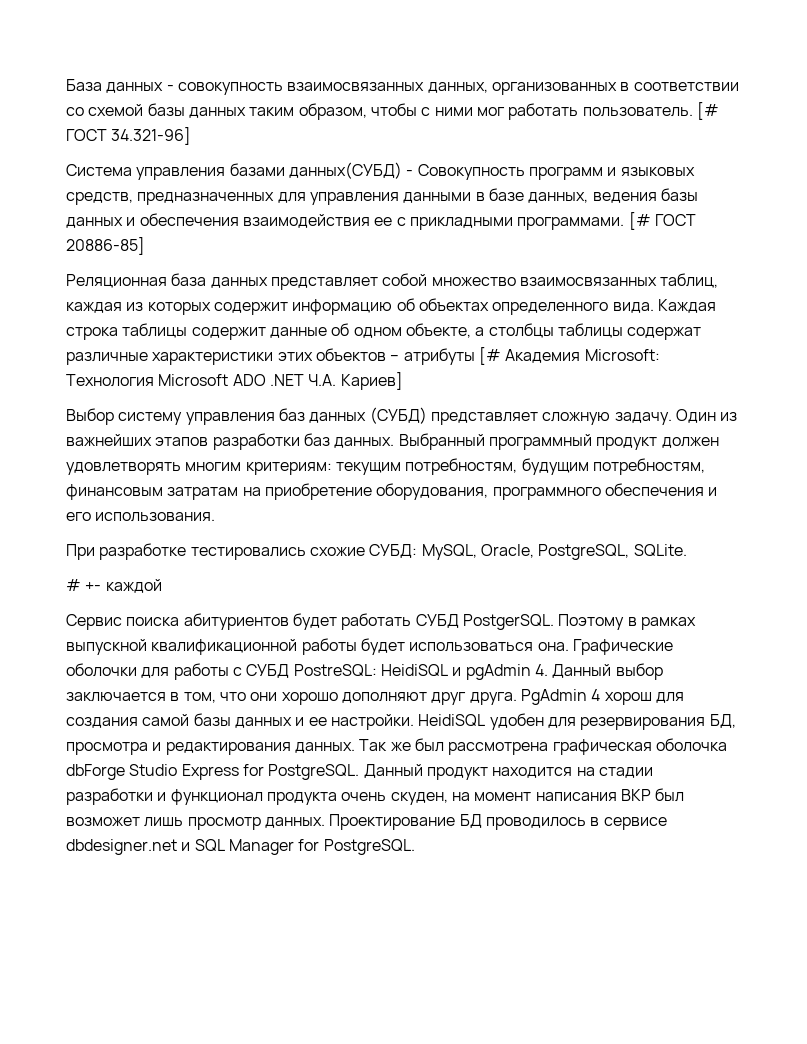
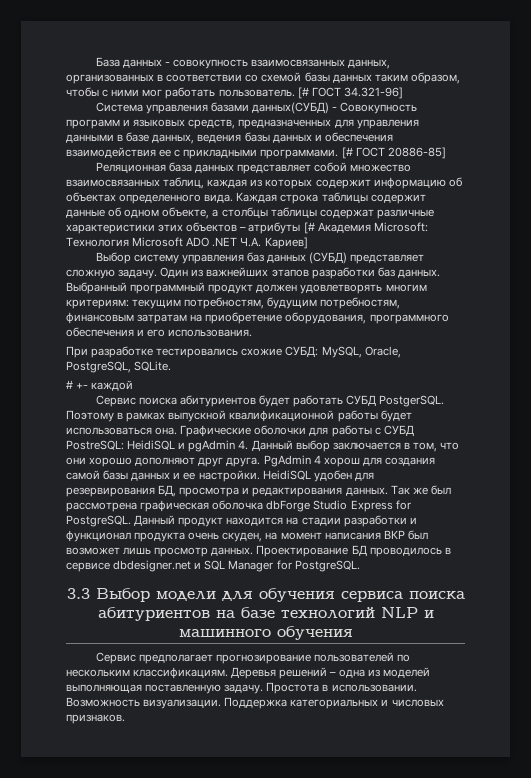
+ 3.3 Выбор модели для обучения сервиса поиска абитуриентов на базе технологий NLP и машинного обучения
+ Сервис предполагает прогнозирование пользователей по нескольким классификациям. Деревья решений – одна из моделей выполняющая поставленную задачу. Простота в использовании. Возможность визуализации. Поддержка категориальных и числовых признаков.

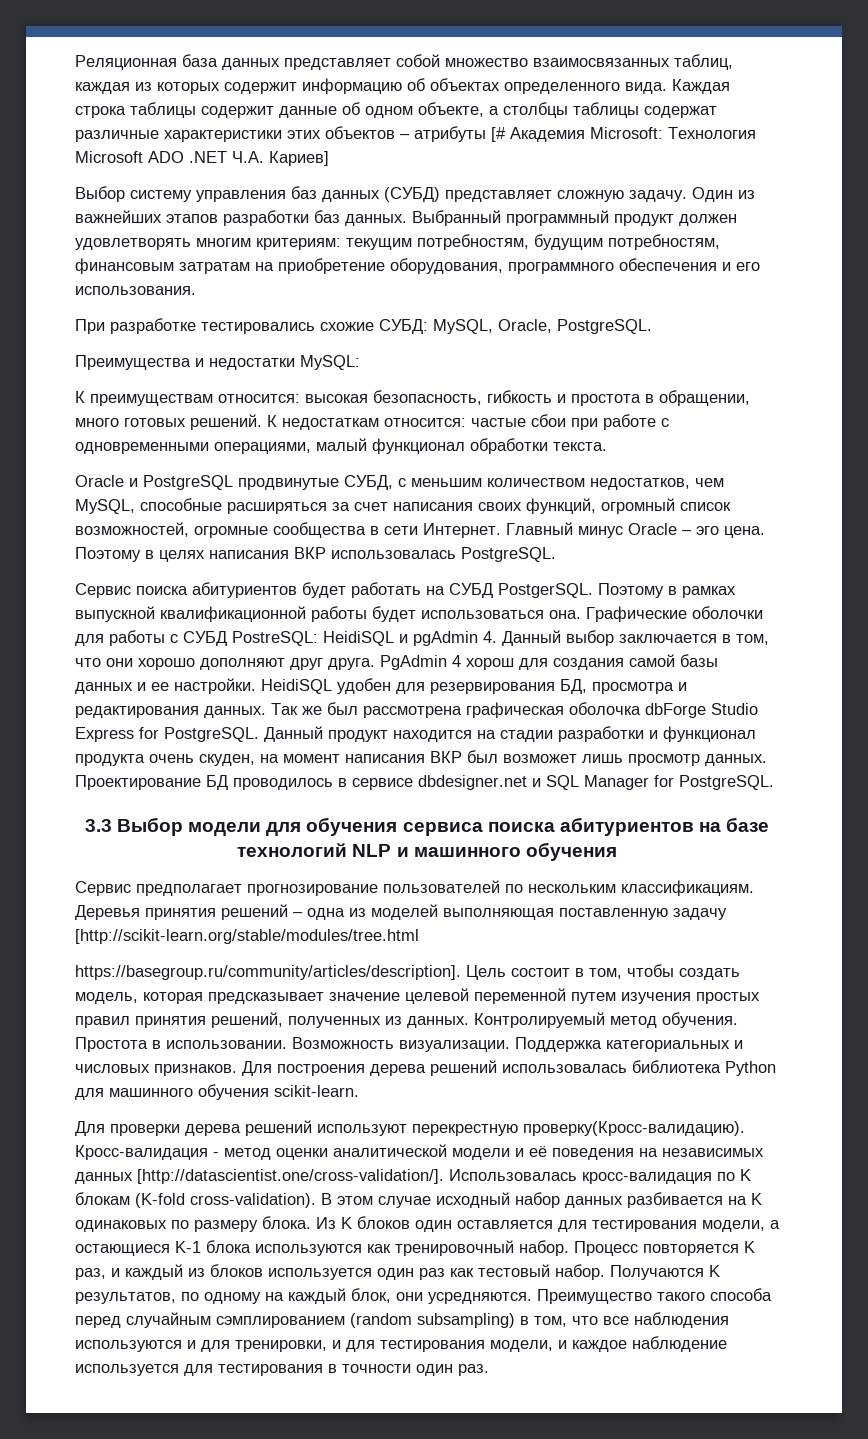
- База данных - совокупность взаимосвязанных данных, организованных в соответствии со схемой базы данных таким образом, чтобы с ними мог работать пользователь. [# ГОСТ 34.321-96]
- Система управления базами данных(СУБД) - Совокупность программ и языковых средств, предназначенных для управления данными в базе данных, ведения базы данных и обеспечения взаимодействия ее с прикладными программами. [# ГОСТ 20886-85]
- При разработке тестировались схожие СУБД: MySQL, Oracle, PostgreSQL, SQLite.
- # +- каждой
+ При разработке тестировались схожие СУБД: MySQL, Oracle, PostgreSQL.
+ Преимущества и недостатки MySQL:
+ К преимуществам относится: высокая безопасность, гибкость и простота в обращении, много готовых решений. К недостаткам относится: частые сбои при работе с одновременными операциями, малый функционал обработки текста.
+ Oracle и PostgreSQL продвинутые СУБД, с меньшим количеством недостатков, чем MySQL, способные расширяться за счет написания своих функций, огромный список возможностей, огромные сообщества в сети Интернет. Главный минус Oracle – эго цена. Поэтому в целях написания ВКР использовалась PostgreSQL.
- Сервис поиска абитуриентов будет работать СУБД PostgerSQL.
+ Сервис поиска абитуриентов будет работать на СУБД PostgerSQL.
- Деревья решений – одна из моделей выполняющая поставленную задачу.
+ Деревья принятия решений – одна из моделей выполняющая поставленную задачу [http://scikit-learn.org/stable/modules/tree.html
+ https://basegroup.ru/community/articles/description]. Цель состоит в том, чтобы создать модель, которая предсказывает значение целевой переменной путем изучения простых правил принятия решений, полученных из данных. Контролируемый метод обучения.
+ Для построения дерева решений использовалась библиотека Python для машинного обучения scikit-learn.
+ Для проверки дерева решений используют перекрестную проверку(Кросс-валидацию). Кросс-валидация - метод оценки аналитической модели и её поведения на независимых данных [http://datascientist.one/cross-validation/]. Использовалась кросс-валидация по K блокам (K-fold cross-validation). В этом случае исходный набор данных разбивается на K одинаковых по размеру блока. Из K блоков один оставляется для тестирования модели, а остающиеся K-1 блока используются как тренировочный набор. Процесс повторяется K раз, и каждый из блоков используется один раз как тестовый набор. Получаются K результатов, по одному на каждый блок, они усредняются. Преимущество такого способа перед случайным сэмплированием (random subsampling) в том, что все наблюдения используются и для тренировки, и для тестирования модели, и каждое наблюдение используется для тестирования в точности один раз.

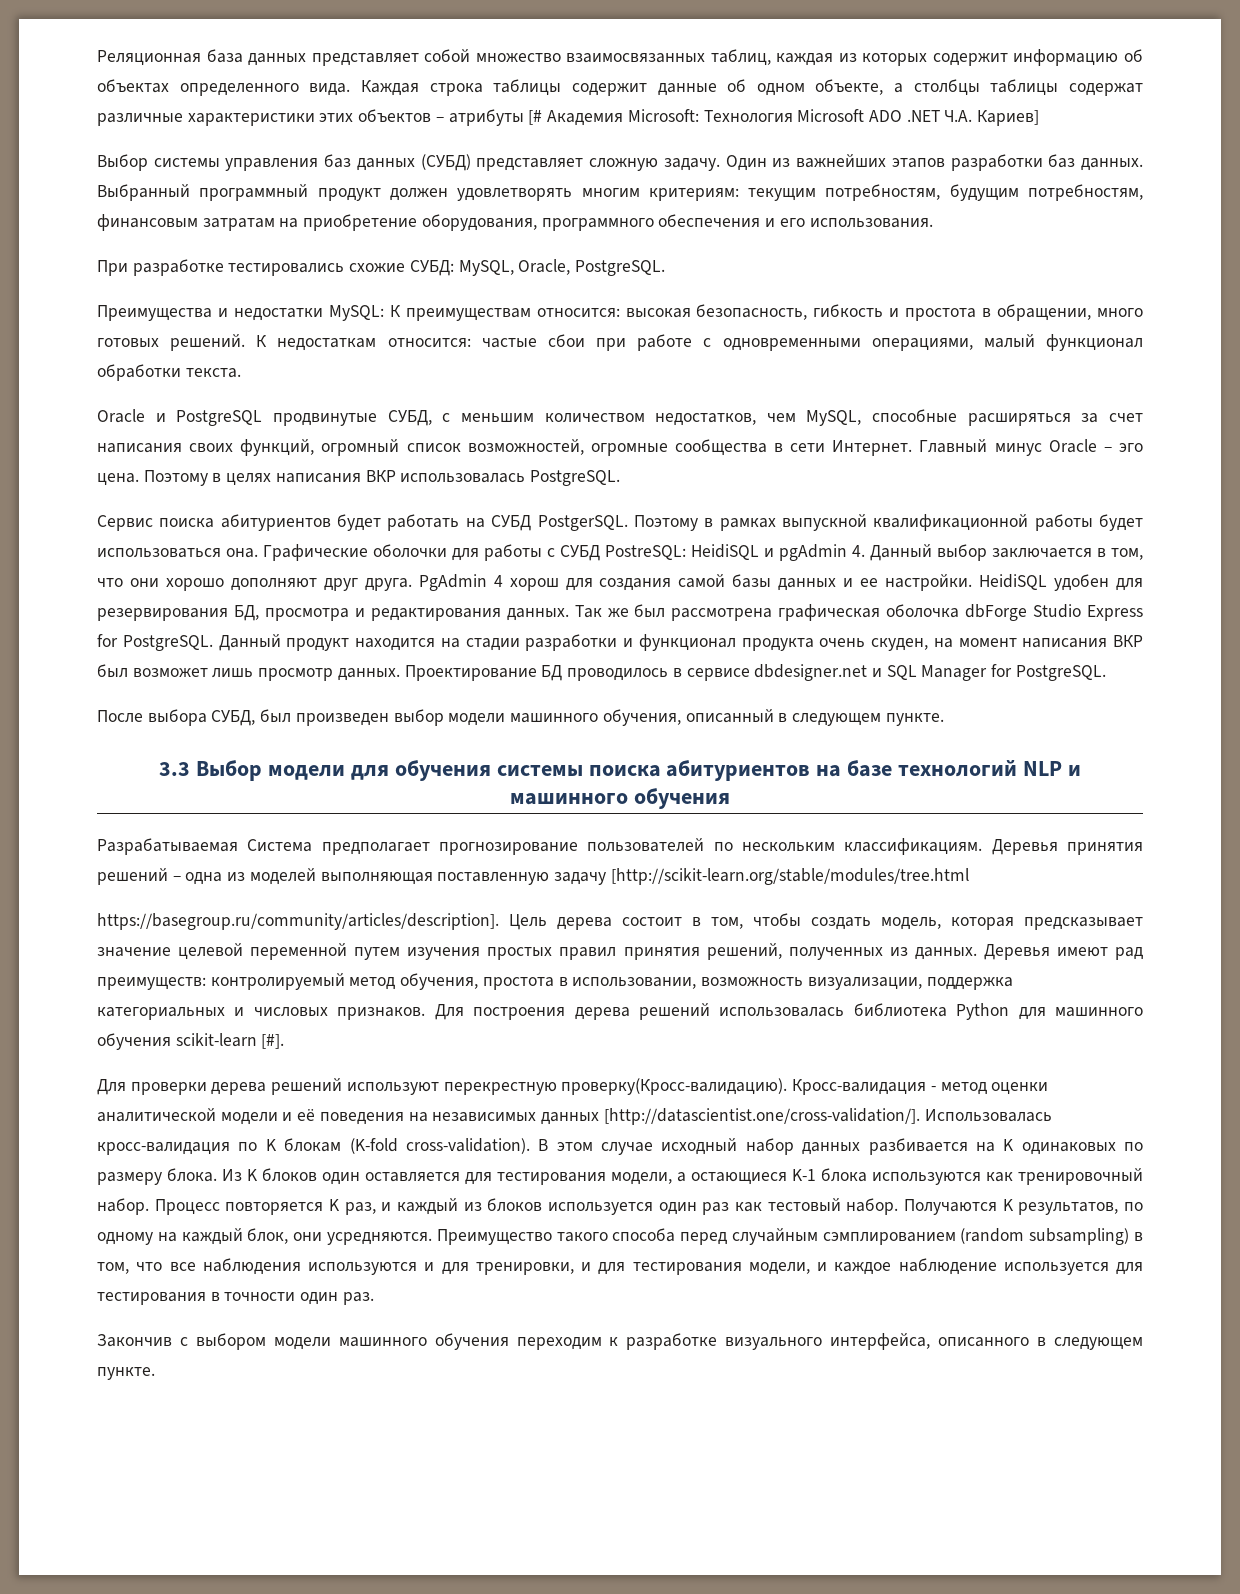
- Выбор систему управления баз данных (СУБД) представляет сложную задачу.
+ Выбор системы управления баз данных (СУБД) представляет сложную задачу.
- Преимущества и недостатки MySQL:
- К преимуществам относится: высокая безопасность, гибкость и простота в обращении, много готовых решений.
+ Преимущества и недостатки MySQL: К преимуществам относится: высокая безопасность, гибкость и простота в обращении, много готовых решений.
+ После выбора СУБД, был произведен выбор модели машинного обучения, описанный в следующем пункте.
- 3.3 Выбор модели для обучения сервиса поиска абитуриентов на базе технологий NLP и машинного обучения
+ 3.3 Выбор модели для обучения системы поиска абитуриентов на базе технологий NLP и машинного обучения
- Сервис предполагает прогнозирование пользователей по нескольким классификациям.
+ Разрабатываемая Система предполагает прогнозирование пользователей по нескольким классификациям.
- https://basegroup.ru/community/articles/description]. Цель состоит в том, чтобы создать модель, которая предсказывает значение целевой переменной путем изучения простых правил принятия решений, полученных из данных.
+ https://basegroup.ru/community/articles/description]. Цель дерева состоит в том, чтобы создать модель, которая предсказывает значение целевой переменной путем изучения простых правил принятия решений, полученных из данных.
- Контролируемый метод обучения. Простота в использовании. Возможность визуализации. Поддержка категориальных и числовых признаков.
+ Деревья имеют рад преимуществ: контролируемый метод обучения, простота в использовании, возможность визуализации, поддержка категориальных и числовых признаков.
- Для построения дерева решений использовалась библиотека Python для машинного обучения scikit-learn.
+ Для построения дерева решений использовалась библиотека Python для машинного обучения scikit-learn [#].
+ Закончив с выбором модели машинного обучения переходим к разработке визуального интерфейса, описанного в следующем пункте.

